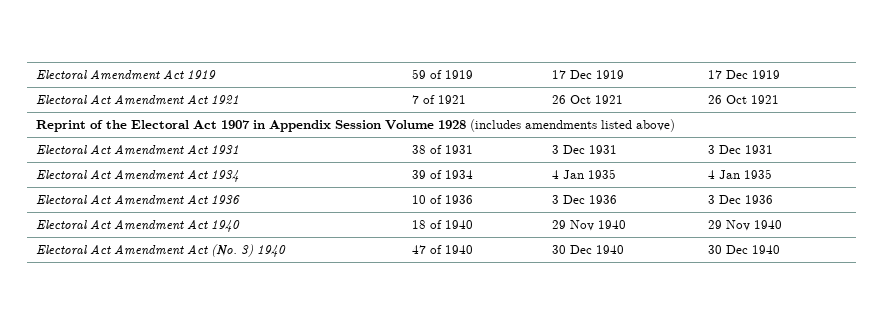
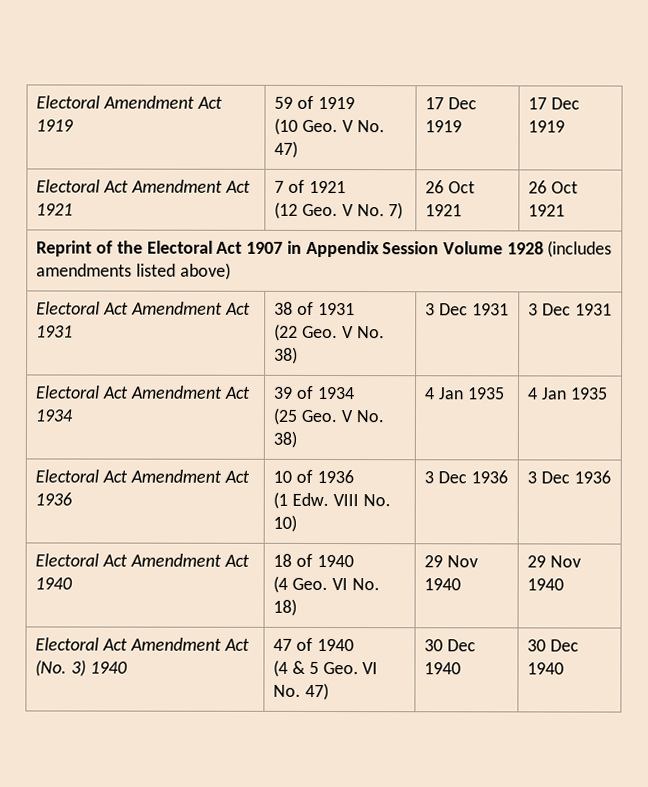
- Electoral Amendment Act 1919 | 59 of 1919 | 17 Dec 1919 | 17 Dec 1919
+ Electoral Amendment Act 1919 | 59 of 1919
+ (10 Geo. V No. 47) | 17 Dec 1919 | 17 Dec 1919
- Electoral Act Amendment Act 1921 | 7 of 1921 | 26 Oct 1921 | 26 Oct 1921
+ Electoral Act Amendment Act 1921 | 7 of 1921
+ (12 Geo. V No. 7) | 26 Oct 1921 | 26 Oct 1921
- Electoral Act Amendment Act 1931 | 38 of 1931 | 3 Dec 1931 | 3 Dec 1931
+ Electoral Act Amendment Act 1931 | 38 of 1931
+ (22 Geo. V No. 38) | 3 Dec 1931 | 3 Dec 1931
- Electoral Act Amendment Act 1934 | 39 of 1934 | 4 Jan 1935 | 4 Jan 1935
+ Electoral Act Amendment Act 1934 | 39 of 1934
+ (25 Geo. V No. 38) | 4 Jan 1935 | 4 Jan 1935
- Electoral Act Amendment Act 1936 | 10 of 1936 | 3 Dec 1936 | 3 Dec 1936
+ Electoral Act Amendment Act 1936 | 10 of 1936
+ (1 Edw. VIII No. 10) | 3 Dec 1936 | 3 Dec 1936
- Electoral Act Amendment Act 1940 | 18 of 1940 | 29 Nov 1940 | 29 Nov 1940
+ Electoral Act Amendment Act 1940 | 18 of 1940
+ (4 Geo. VI No. 18) | 29 Nov 1940 | 29 Nov 1940
- Electoral Act Amendment Act (No. 3) 1940 | 47 of 1940 | 30 Dec 1940 | 30 Dec 1940
+ Electoral Act Amendment Act (No. 3) 1940 | 47 of 1940
+ (4 & 5 Geo. VI No. 47) | 30 Dec 1940 | 30 Dec 1940

